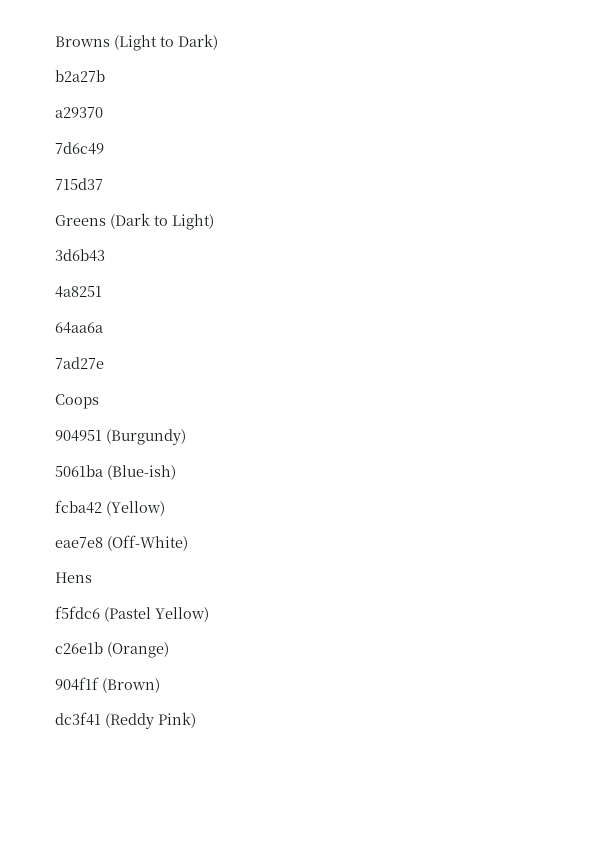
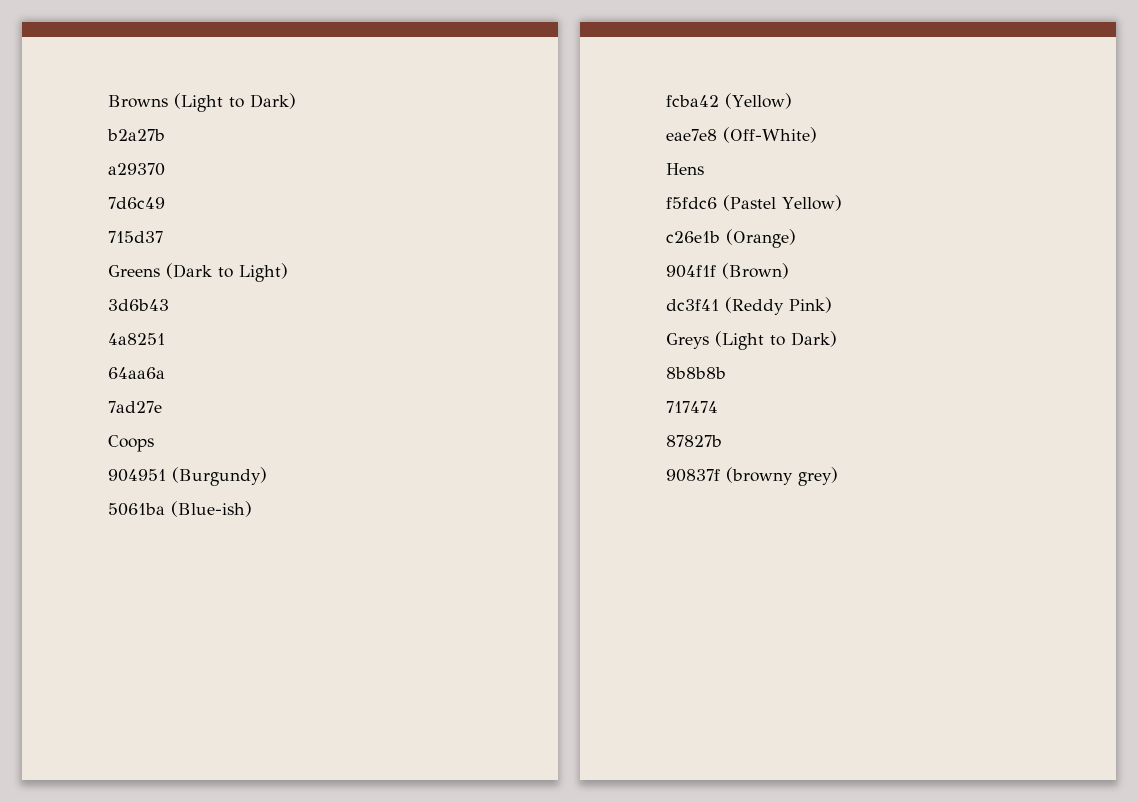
+ Greys (Light to Dark)
+ 8b8b8b
+ 717474
+ 87827b
+ 90837f (browny grey)

